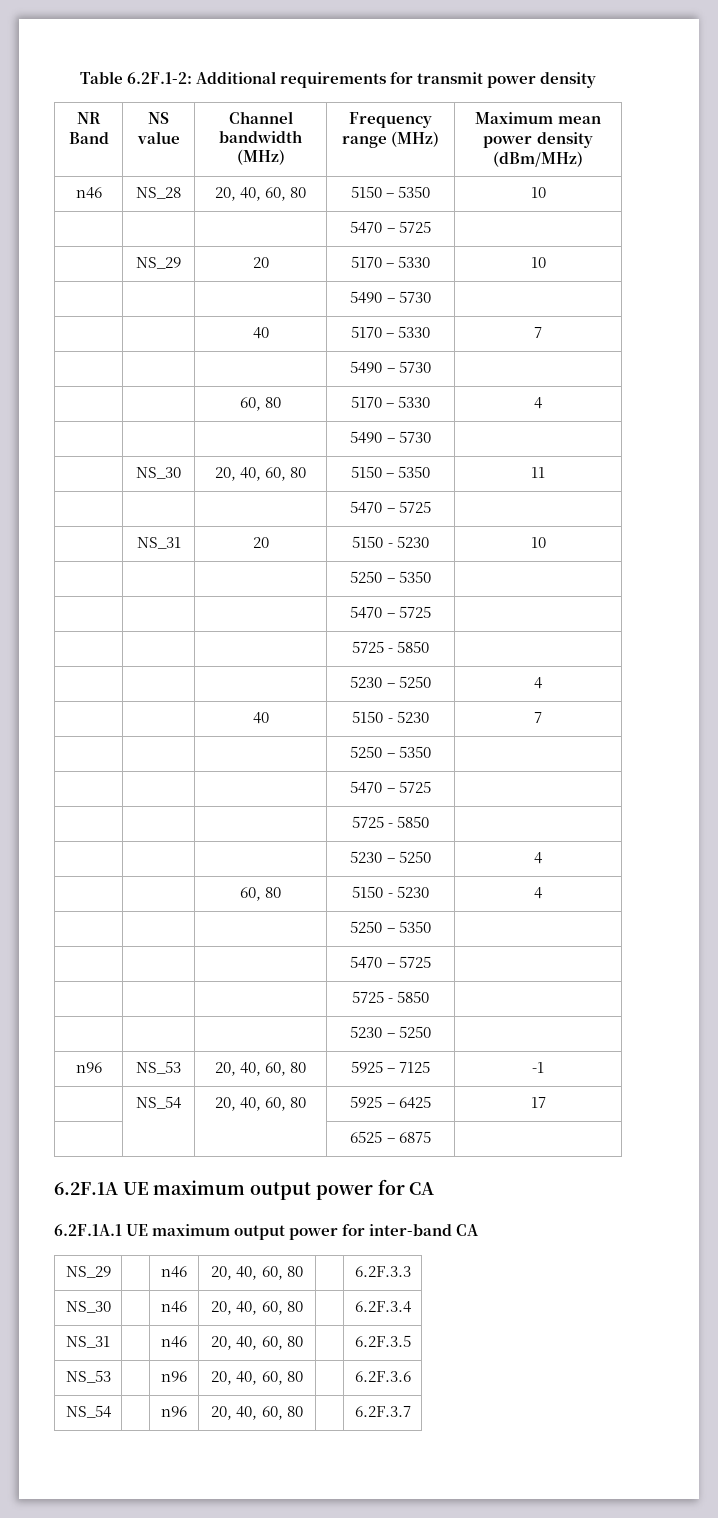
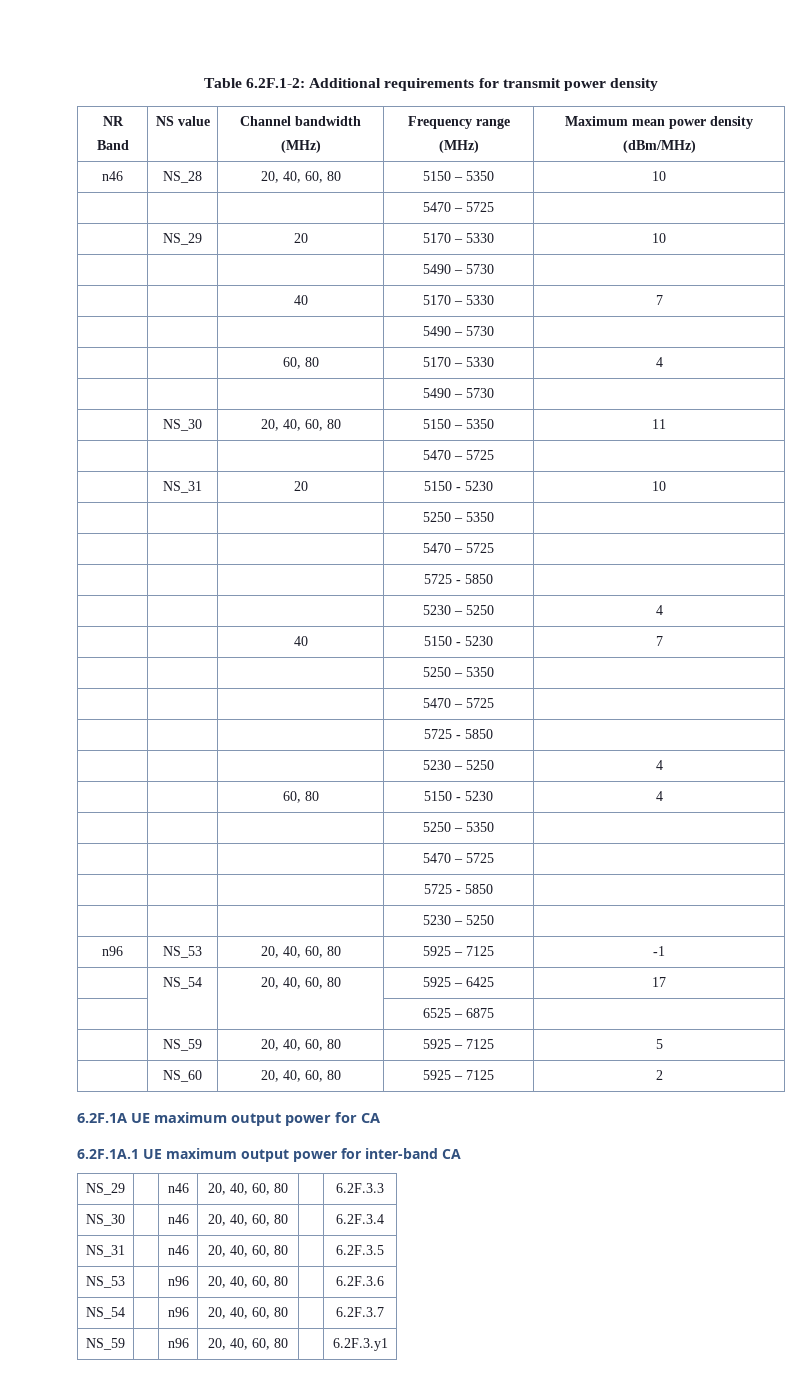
+ | NS_59 | 20, 40, 60, 80 | 5925 – 7125 | 5
+ | NS_60 | 20, 40, 60, 80 | 5925 – 7125 | 2
+ NS_59 | | n96 | 20, 40, 60, 80 | | 6.2F.3.y1

